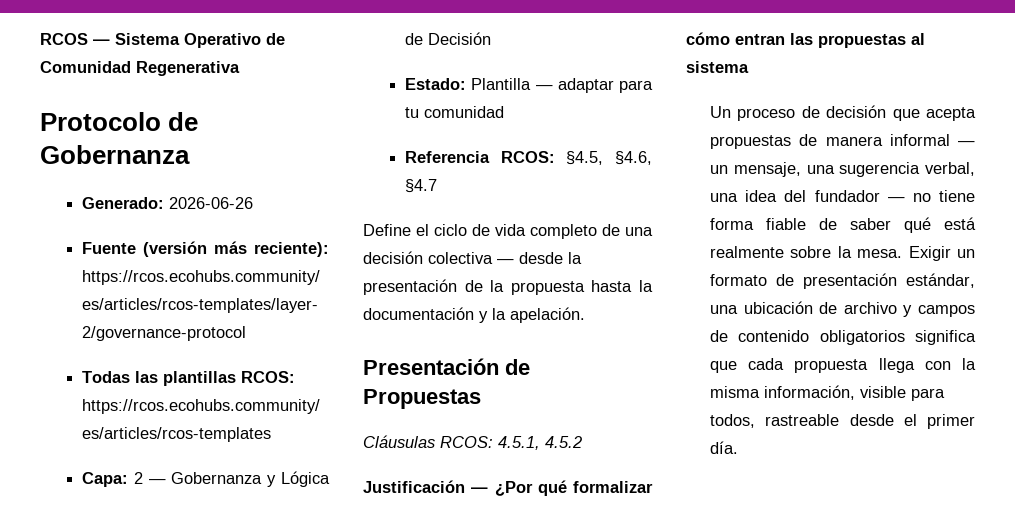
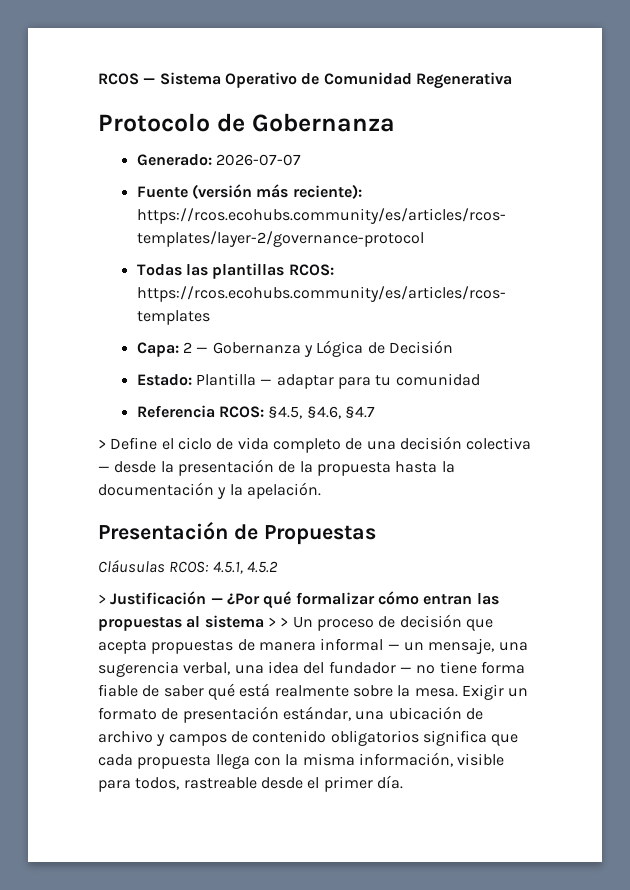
- Generado: 2026-06-26
+ Generado: 2026-07-07
- Define el ciclo de vida completo de una decisión colectiva — desde la presentación de la propuesta hasta la documentación y la apelación.
+ > Define el ciclo de vida completo de una decisión colectiva — desde la presentación de la propuesta hasta la documentación y la apelación.
- Justificación — ¿Por qué formalizar cómo entran las propuestas al sistema
- Un proceso de decisión que acepta propuestas de manera informal — un mensaje, una sugerencia verbal, una idea del fundador — no tiene forma fiable de saber qué está realmente sobre la mesa.
+ > Justificación — ¿Por qué formalizar cómo entran las propuestas al sistema > > Un proceso de decisión que acepta propuestas de manera informal — un mensaje, una sugerencia verbal, una idea del fundador — no tiene forma fiable de saber qué está realmente sobre la mesa.

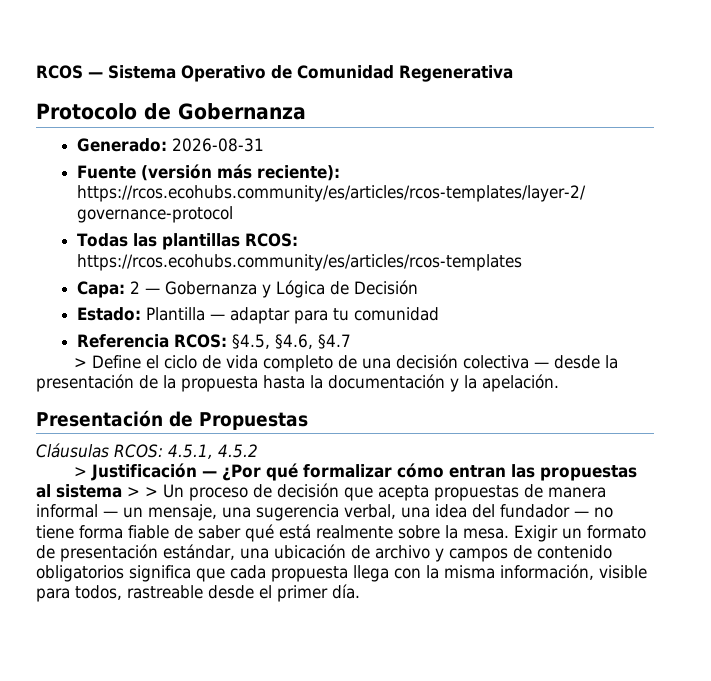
- Generado: 2026-07-07
+ Generado: 2026-08-31

